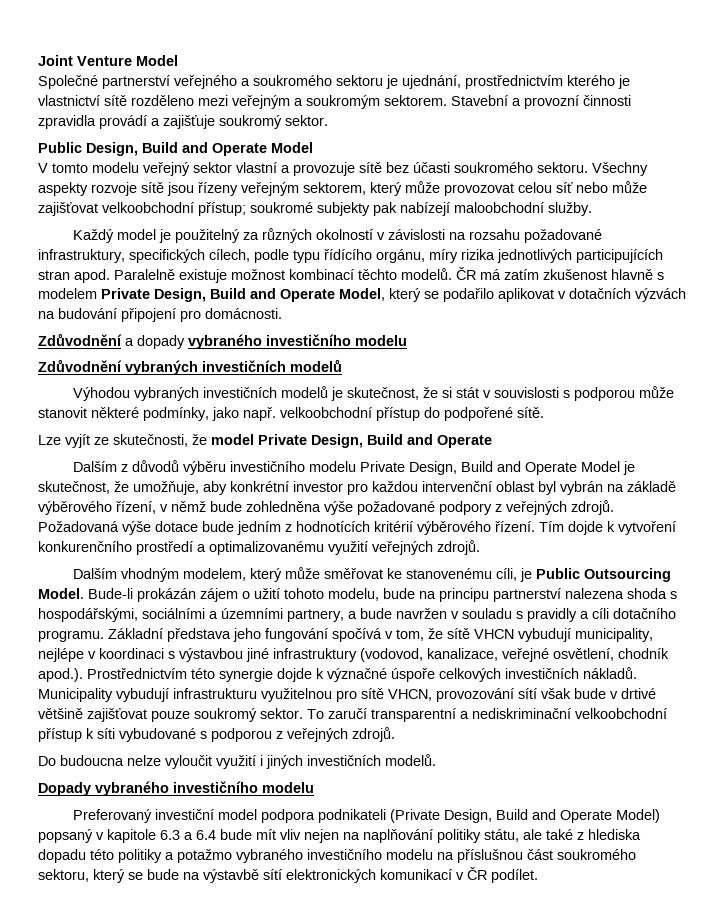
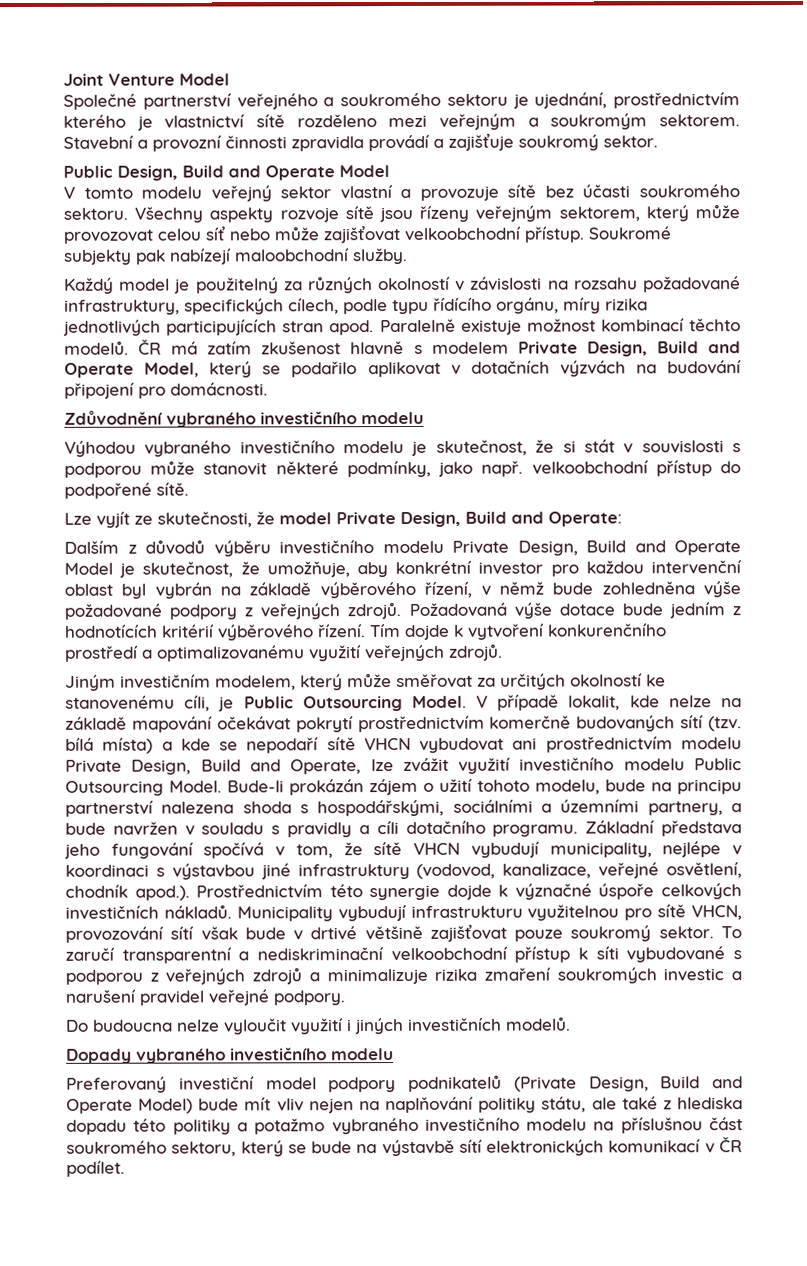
- Všechny aspekty rozvoje sítě jsou řízeny veřejným sektorem, který může provozovat celou síť nebo může zajišťovat velkoobchodní přístup; soukromé subjekty pak nabízejí maloobchodní služby.
+ Všechny aspekty rozvoje sítě jsou řízeny veřejným sektorem, který může provozovat celou síť nebo může zajišťovat velkoobchodní přístup. Soukromé subjekty pak nabízejí maloobchodní služby.
- Zdůvodnění a dopady vybraného investičního modelu
- Zdůvodnění vybraných investičních modelů
- Výhodou vybraných investičních modelů je skutečnost, že si stát v souvislosti s podporou může stanovit některé podmínky, jako např. velkoobchodní přístup do podpořené sítě.
+ Zdůvodnění vybraného investičního modelu
+ Výhodou vybraného investičního modelu je skutečnost, že si stát v souvislosti s podporou může stanovit některé podmínky, jako např. velkoobchodní přístup do podpořené sítě.
- Lze vyjít ze skutečnosti, že model Private Design, Build and Operate
+ Lze vyjít ze skutečnosti, že model Private Design, Build and Operate:
- Dalším vhodným modelem, který může směřovat ke stanovenému cíli, je Public Outsourcing Model.
+ Jiným investičním modelem, který může směřovat za určitých okolností ke stanovenému cíli, je Public Outsourcing Model.
+ V případě lokalit, kde nelze na základě mapování očekávat pokrytí prostřednictvím komerčně budovaných sítí (tzv. bílá místa) a kde se nepodaří sítě VHCN vybudovat ani prostřednictvím modelu Private Design, Build and Operate, lze zvážit využití investičního modelu Public Outsourcing Model.
- To zaručí transparentní a nediskriminační velkoobchodní přístup k síti vybudované s podporou z veřejných zdrojů.
+ To zaručí transparentní a nediskriminační velkoobchodní přístup k síti vybudované s podporou z veřejných zdrojů a minimalizuje rizika zmaření soukromých investic a narušení pravidel veřejné podpory.
- Preferovaný investiční model podpora podnikateli (Private Design, Build and Operate Model) popsaný v kapitole 6.3 a 6.4 bude mít vliv nejen na naplňování politiky státu, ale také z hlediska dopadu této politiky a potažmo vybraného investičního modelu na příslušnou část soukromého sektoru, který se bude na výstavbě sítí elektronických komunikací v ČR podílet.
+ Preferovaný investiční model podpory podnikatelů (Private Design, Build and Operate Model) bude mít vliv nejen na naplňování politiky státu, ale také z hlediska dopadu této politiky a potažmo vybraného investičního modelu na příslušnou část soukromého sektoru, který se bude na výstavbě sítí elektronických komunikací v ČR podílet.

